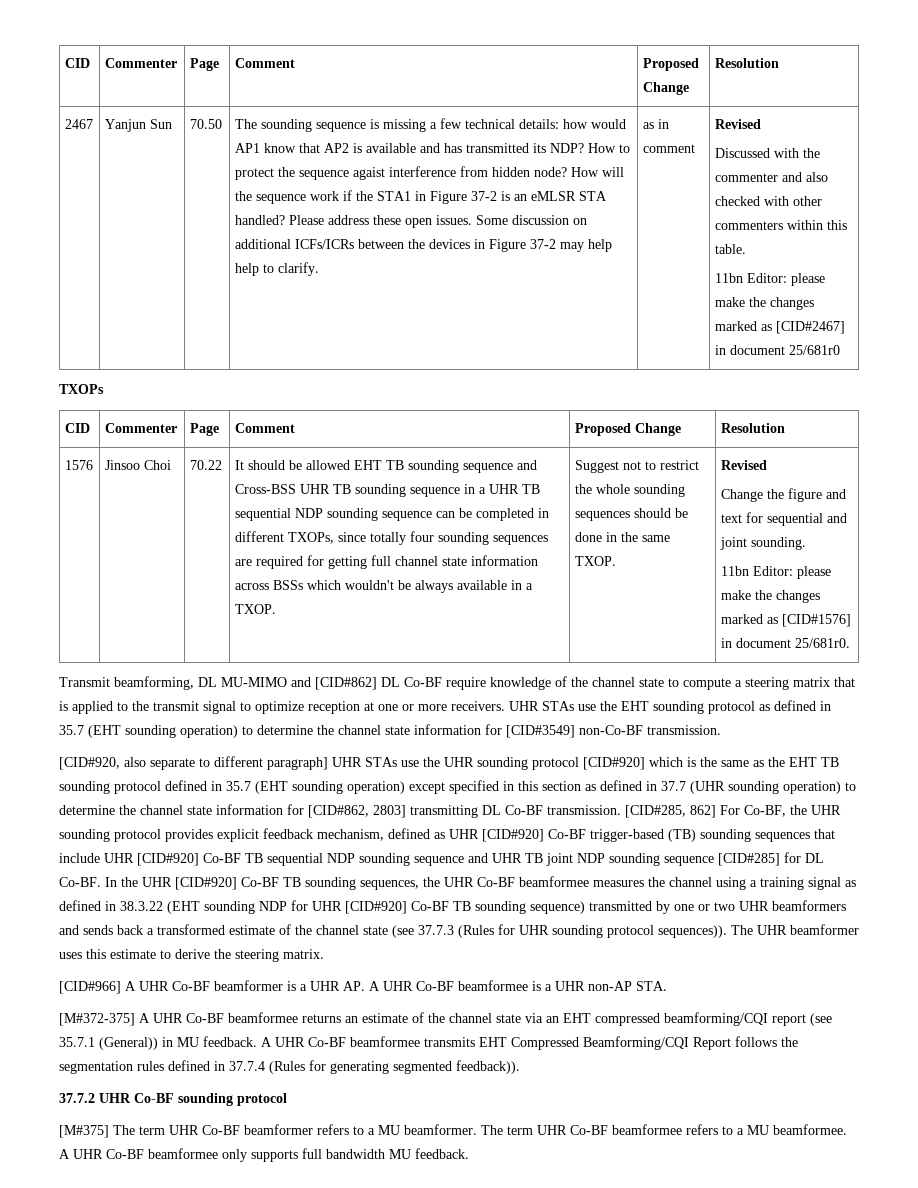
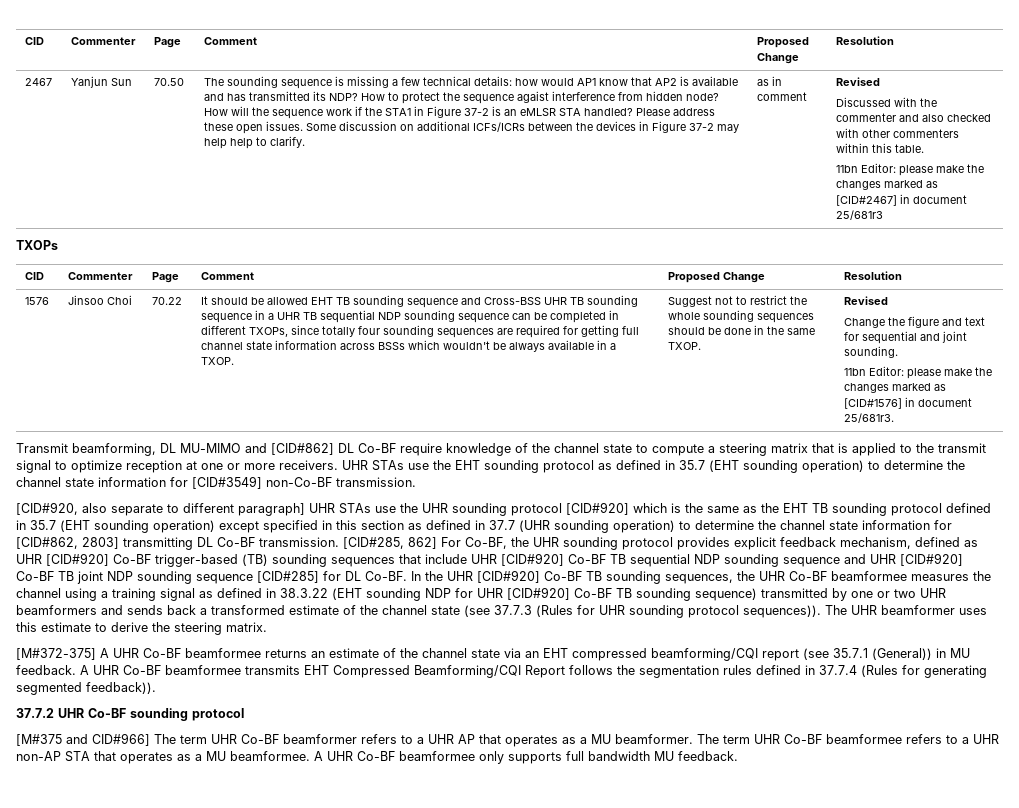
- 11bn Editor: please make the changes marked as [CID#2467] in document 25/681r0
+ 11bn Editor: please make the changes marked as [CID#2467] in document 25/681r3
- 11bn Editor: please make the changes marked as [CID#1576] in document 25/681r0.
+ 11bn Editor: please make the changes marked as [CID#1576] in document 25/681r3.
- [CID#285, 862] For Co-BF, the UHR sounding protocol provides explicit feedback mechanism, defined as UHR [CID#920] Co-BF trigger-based (TB) sounding sequences that include UHR [CID#920] Co-BF TB sequential NDP sounding sequence and UHR TB joint NDP sounding sequence [CID#285] for DL Co-BF.
+ [CID#285, 862] For Co-BF, the UHR sounding protocol provides explicit feedback mechanism, defined as UHR [CID#920] Co-BF trigger-based (TB) sounding sequences that include UHR [CID#920] Co-BF TB sequential NDP sounding sequence and UHR [CID#920] Co-BF TB joint NDP sounding sequence [CID#285] for DL Co-BF.
- [CID#966] A UHR Co-BF beamformer is a UHR AP. A UHR Co-BF beamformee is a UHR non-AP STA.
- [M#375] The term UHR Co-BF beamformer refers to a MU beamformer.
+ [M#375 and CID#966] The term UHR Co-BF beamformer refers to a UHR AP that operates as a MU beamformer.
- The term UHR Co-BF beamformee refers to a MU beamformee.
+ The term UHR Co-BF beamformee refers to a UHR non-AP STA that operates as a MU beamformee.

